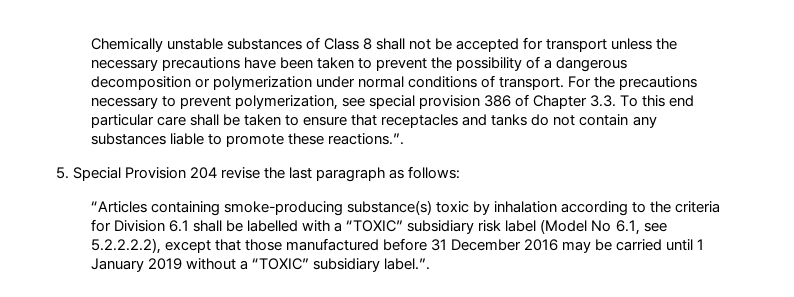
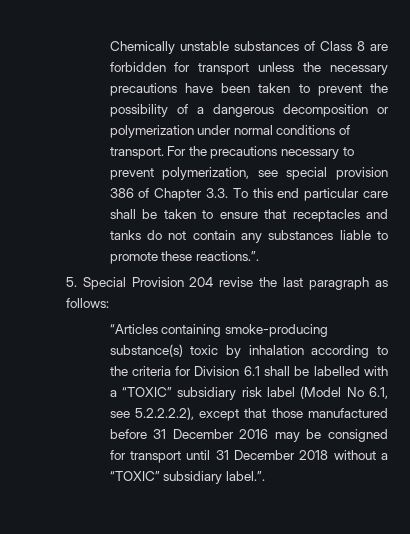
- Chemically unstable substances of Class 8 shall not be accepted for transport unless the necessary precautions have been taken to prevent the possibility of a dangerous decomposition or polymerization under normal conditions of transport.
+ Chemically unstable substances of Class 8 are forbidden for transport unless the necessary precautions have been taken to prevent the possibility of a dangerous decomposition or polymerization under normal conditions of transport.
- “Articles containing smoke-producing substance(s) toxic by inhalation according to the criteria for Division 6.1 shall be labelled with a “TOXIC” subsidiary risk label (Model No 6.1, see 5.2.2.2.2), except that those manufactured before 31 December 2016 may be carried until 1 January 2019 without a “TOXIC” subsidiary label.”.
+ “Articles containing smoke-producing substance(s) toxic by inhalation according to the criteria for Division 6.1 shall be labelled with a “TOXIC” subsidiary risk label (Model No 6.1, see 5.2.2.2.2), except that those manufactured before 31 December 2016 may be consigned for transport until 31 December 2018 without a “TOXIC” subsidiary label.”.

